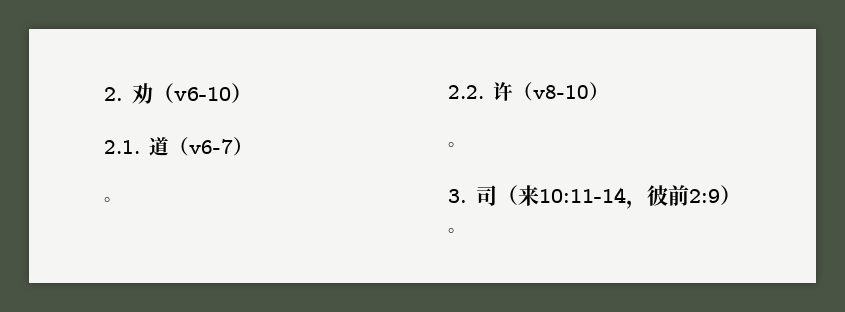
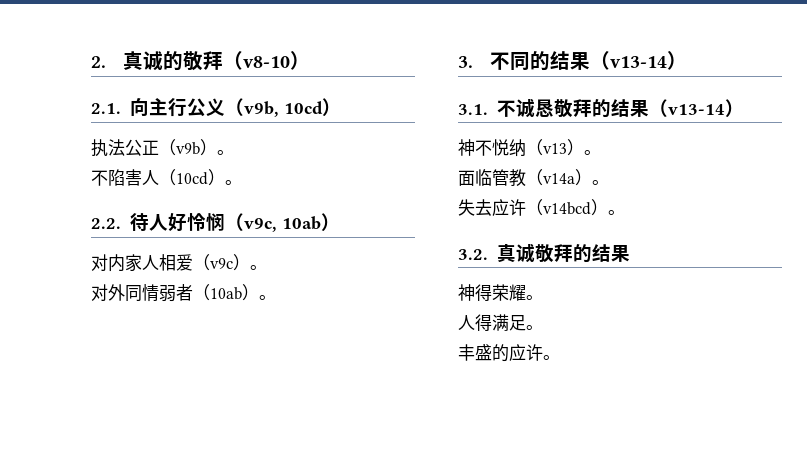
- 2.劝（v6-10）
- 2.1.道（v6-7）
- 。
- 2.2.许（v8-10）
- 。
- 3.司（来10:11-14，彼前2:9）
- 。
+ 2.真诚的敬拜（v8-10）
+ 2.1.向主行公义（v9b, 10cd）
+ 执法公正（v9b）。
+ 不陷害人（10cd）。
+ 2.2.待人好怜悯（v9c, 10ab）
+ 对内家人相爱（v9c）。
+ 对外同情弱者（10ab）。
+ 3.不同的结果（v13-14）
+ 3.1.不诚恳敬拜的结果（v13-14）
+ 神不悦纳（v13）。
+ 面临管教（v14a）。
+ 失去应许（v14bcd）。
+ 3.2.真诚敬拜的结果
+ 神得荣耀。
+ 人得满足。
+ 丰盛的应许。

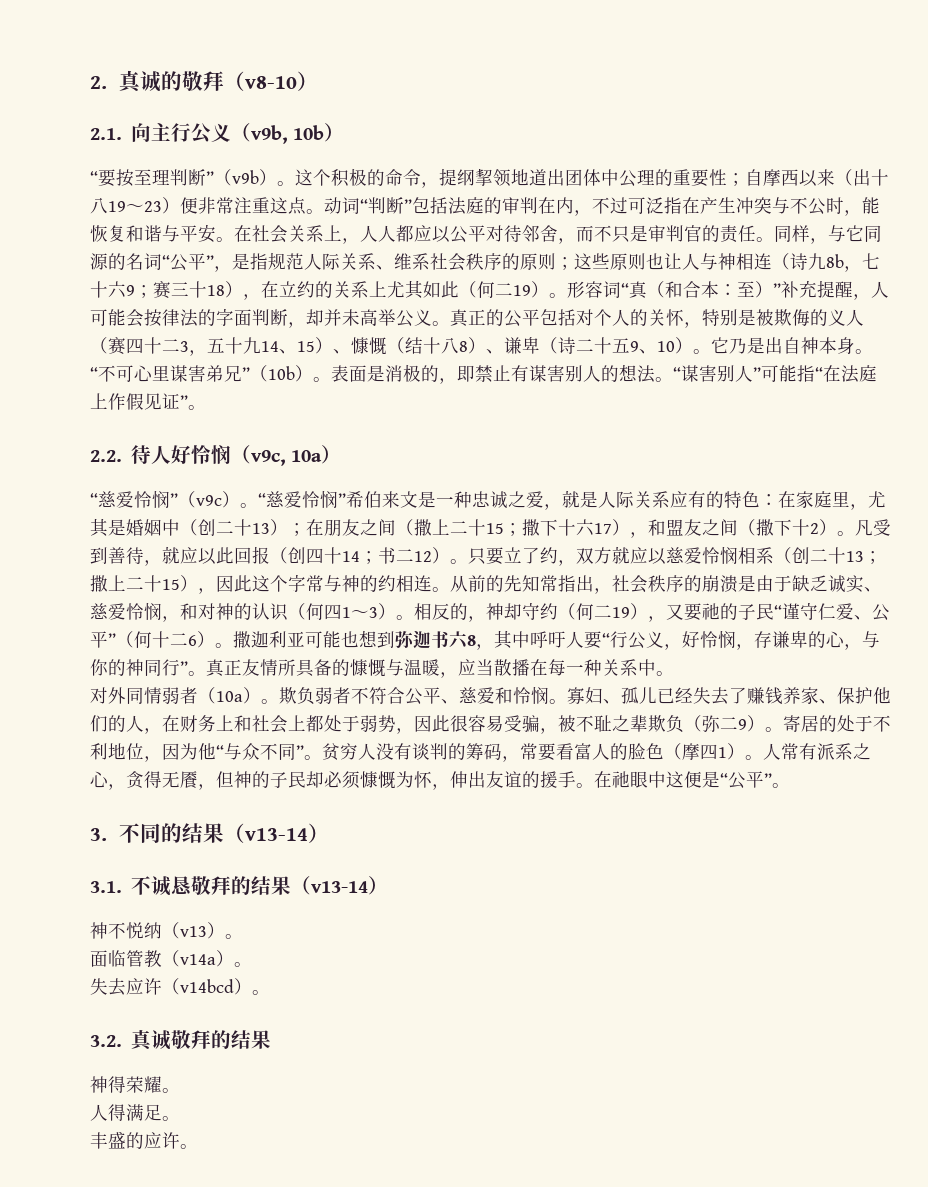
- 2.1.向主行公义（v9b, 10cd）
- 执法公正（v9b）。
- 不陷害人（10cd）。
+ 2.1.向主行公义（v9b, 10b）
+ “要按至理判断”（v9b）。这个积极的命令，提纲挈领地道出团体中公理的重要性；自摩西以来（出十八19～23）便非常注重这点。动词“判断”包括法庭的审判在内，不过可泛指在产生冲突与不公时，能恢复和谐与平安。在社会关系上，人人都应以公平对待邻舍，而不只是审判官的责任。同样，与它同源的名词“公平”，是指规范人际关系、维系社会秩序的原则；这些原则也让人与神相连（诗九8b，七十六9；赛三十18），在立约的关系上尤其如此（何二19）。形容词“真（和合本∶至）”补充提醒，人可能会按律法的字面判断，却并未高举公义。真正的公平包括对个人的关怀，特别是被欺侮的义人（赛四十二3，五十九14、15）、慷慨（结十八8）、谦卑（诗二十五9、10）。它乃是出自神本身。
+ “不可心里谋害弟兄”（10b）。表面是消极的，即禁止有谋害别人的想法。“谋害别人”可能指“在法庭上作假见证”。
- 2.2.待人好怜悯（v9c, 10ab）
- 对内家人相爱（v9c）。
+ 2.2.待人好怜悯（v9c, 10a）
+ “慈爱怜悯”（v9c）。“慈爱怜悯”希伯来文是一种忠诚之爱，就是人际关系应有的特色∶在家庭里，尤其是婚姻中（创二十13）；在朋友之间（撒上二十15；撒下十六17），和盟友之间（撒下十2）。凡受到善待，就应以此回报（创四十14；书二12）。只要立了约，双方就应以慈爱怜悯相系（创二十13；撒上二十15），因此这个字常与神的约相连。从前的先知常指出，社会秩序的崩溃是由于缺乏诚实、慈爱怜悯，和对神的认识（何四1～3）。相反的，神却守约（何二19），又要祂的子民“谨守仁爱、公平”（何十二6）。撒迦利亚可能也想到弥迦书六8，其中呼吁人要“行公义，好怜悯，存谦卑的心，与你的神同行”。真正友情所具备的慷慨与温暖，应当散播在每一种关系中。
- 对外同情弱者（10ab）。
+ 对外同情弱者（10a）。欺负弱者不符合公平、慈爱和怜悯。寡妇、孤儿已经失去了赚钱养家、保护他们的人，在财务上和社会上都处于弱势，因此很容易受骗，被不耻之辈欺负（弥二9）。寄居的处于不利地位，因为他“与众不同”。贫穷人没有谈判的筹码，常要看富人的脸色（摩四1）。人常有派系之心，贪得无餍，但神的子民却必须慷慨为怀，伸出友谊的援手。在祂眼中这便是“公平”。

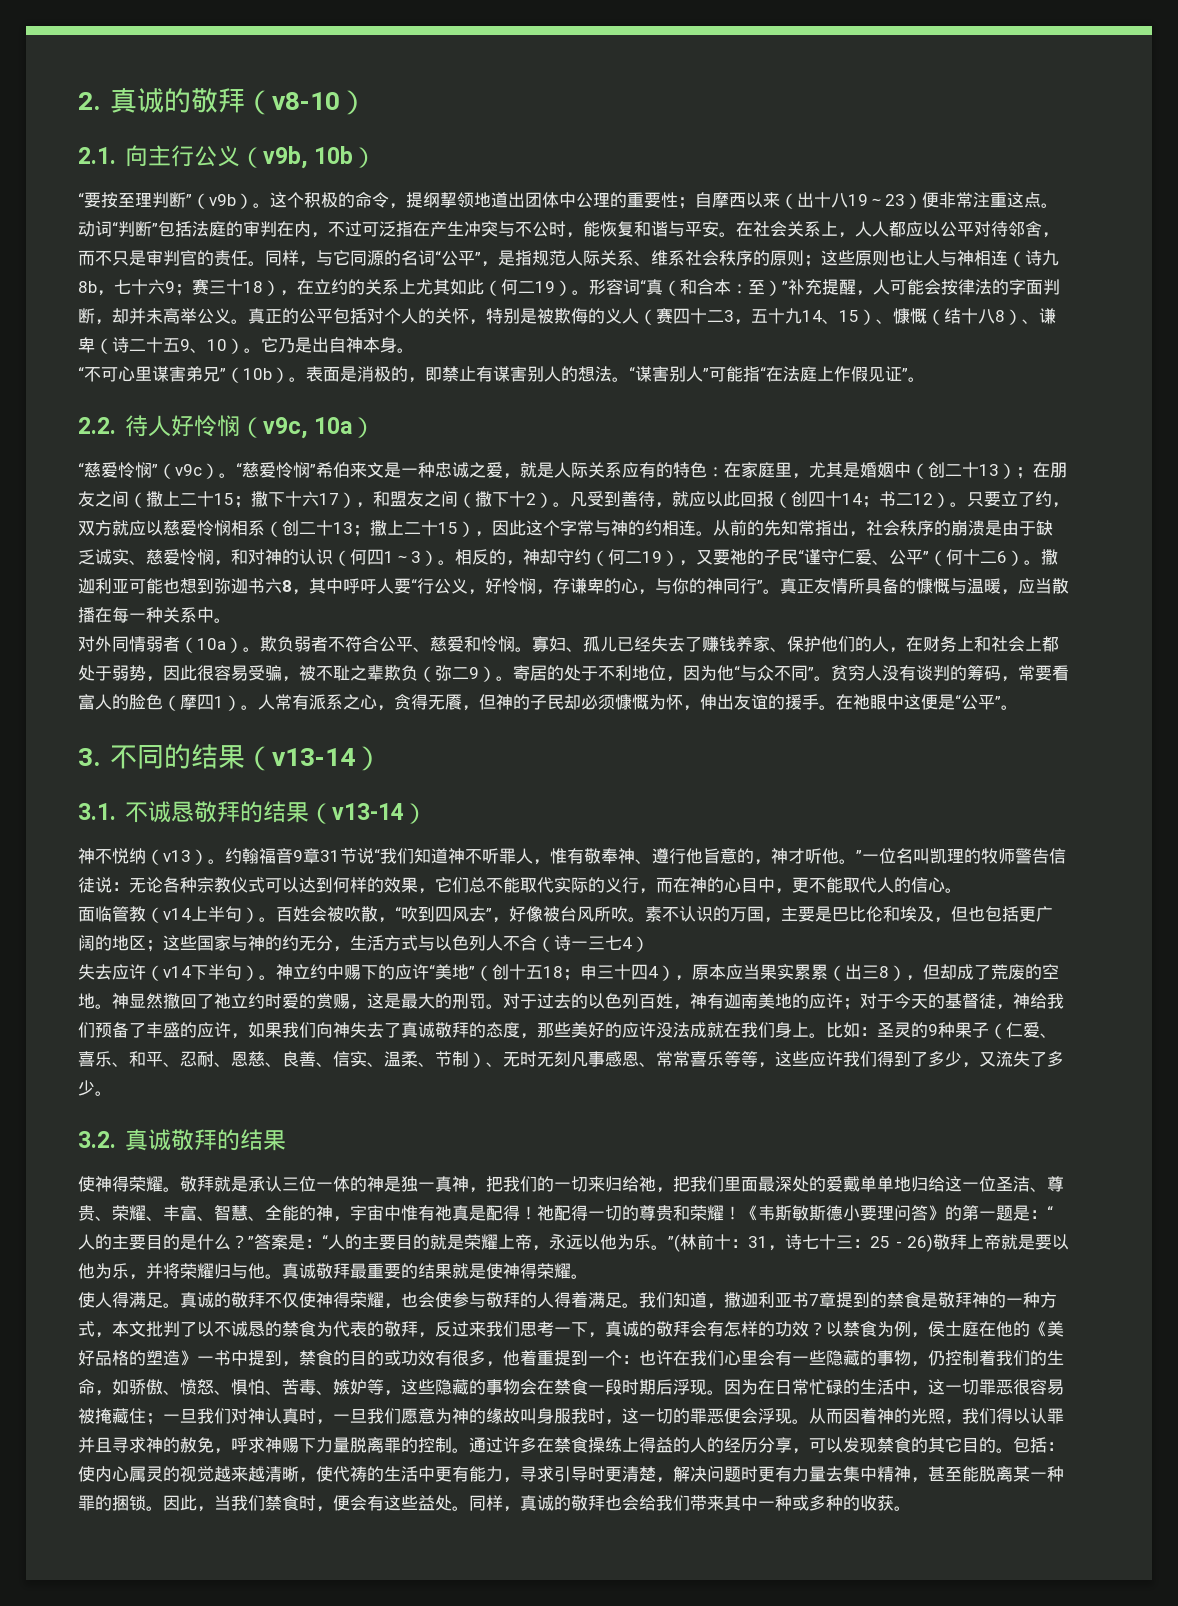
+ 约翰福音9章31节说“我们知道神不听罪人，惟有敬奉神、遵行他旨意的，神才听他。”一位名叫凯理的牧师警告信徒说：无论各种宗教仪式可以达到何样的效果，它们总不能取代实际的义行，而在神的心目中，更不能取代人的信心。
- 面临管教（v14a）。
+ 面临管教（v14上半句）。百姓会被吹散，“吹到四风去”，好像被台风所吹。素不认识的万国，主要是巴比伦和埃及，但也包括更广阔的地区；这些国家与神的约无分，生活方式与以色列人不合（诗一三七4）
- 失去应许（v14bcd）。
+ 失去应许（v14下半句）。神立约中赐下的应许“美地”（创十五18；申三十四4），原本应当果实累累（出三8），但却成了荒废的空地。神显然撤回了祂立约时爱的赏赐，这是最大的刑罚。对于过去的以色列百姓，神有迦南美地的应许；对于今天的基督徒，神给我们预备了丰盛的应许，如果我们向神失去了真诚敬拜的态度，那些美好的应许没法成就在我们身上。比如：圣灵的9种果子（仁爱、喜乐、和平、忍耐、恩慈、良善、信实、温柔、节制）、无时无刻凡事感恩、常常喜乐等等，这些应许我们得到了多少，又流失了多少。
- 神得荣耀。
+ 使神得荣耀。敬拜就是承认三位一体的神是独一真神，把我们的一切来归给祂，把我们里面最深处的爱戴单单地归给这一位圣洁、尊贵、荣耀、丰富、智慧、全能的神，宇宙中惟有祂真是配得！祂配得一切的尊贵和荣耀！《韦斯敏斯德小要理问答》的第一题是：“人的主要目的是什么？”答案是：“人的主要目的就是荣耀上帝，永远以他为乐。”(林前十：31，诗七十三：25 - 26)敬拜上帝就是要以他为乐，并将荣耀归与他。真诚敬拜最重要的结果就是使神得荣耀。
- 人得满足。
- 丰盛的应许。
+ 使人得满足。真诚的敬拜不仅使神得荣耀，也会使参与敬拜的人得着满足。我们知道，撒迦利亚书7章提到的禁食是敬拜神的一种方式，本文批判了以不诚恳的禁食为代表的敬拜，反过来我们思考一下，真诚的敬拜会有怎样的功效？以禁食为例，侯士庭在他的《美好品格的塑造》一书中提到，禁食的目的或功效有很多，他着重提到一个：也许在我们心里会有一些隐藏的事物，仍控制着我们的生命，如骄傲、愤怒、惧怕、苦毒、嫉妒等，这些隐藏的事物会在禁食一段时期后浮现。因为在日常忙碌的生活中，这一切罪恶很容易被掩藏住；一旦我们对神认真时，一旦我们愿意为神的缘故叫身服我时，这一切的罪恶便会浮现。从而因着神的光照，我们得以认罪并且寻求神的赦免，呼求神赐下力量脱离罪的控制。通过许多在禁食操练上得益的人的经历分享，可以发现禁食的其它目的。包括：使内心属灵的视觉越来越清晰，使代祷的生活中更有能力，寻求引导时更清楚，解决问题时更有力量去集中精神，甚至能脱离某一种罪的捆锁。因此，当我们禁食时，便会有这些益处。同样，真诚的敬拜也会给我们带来其中一种或多种的收获。

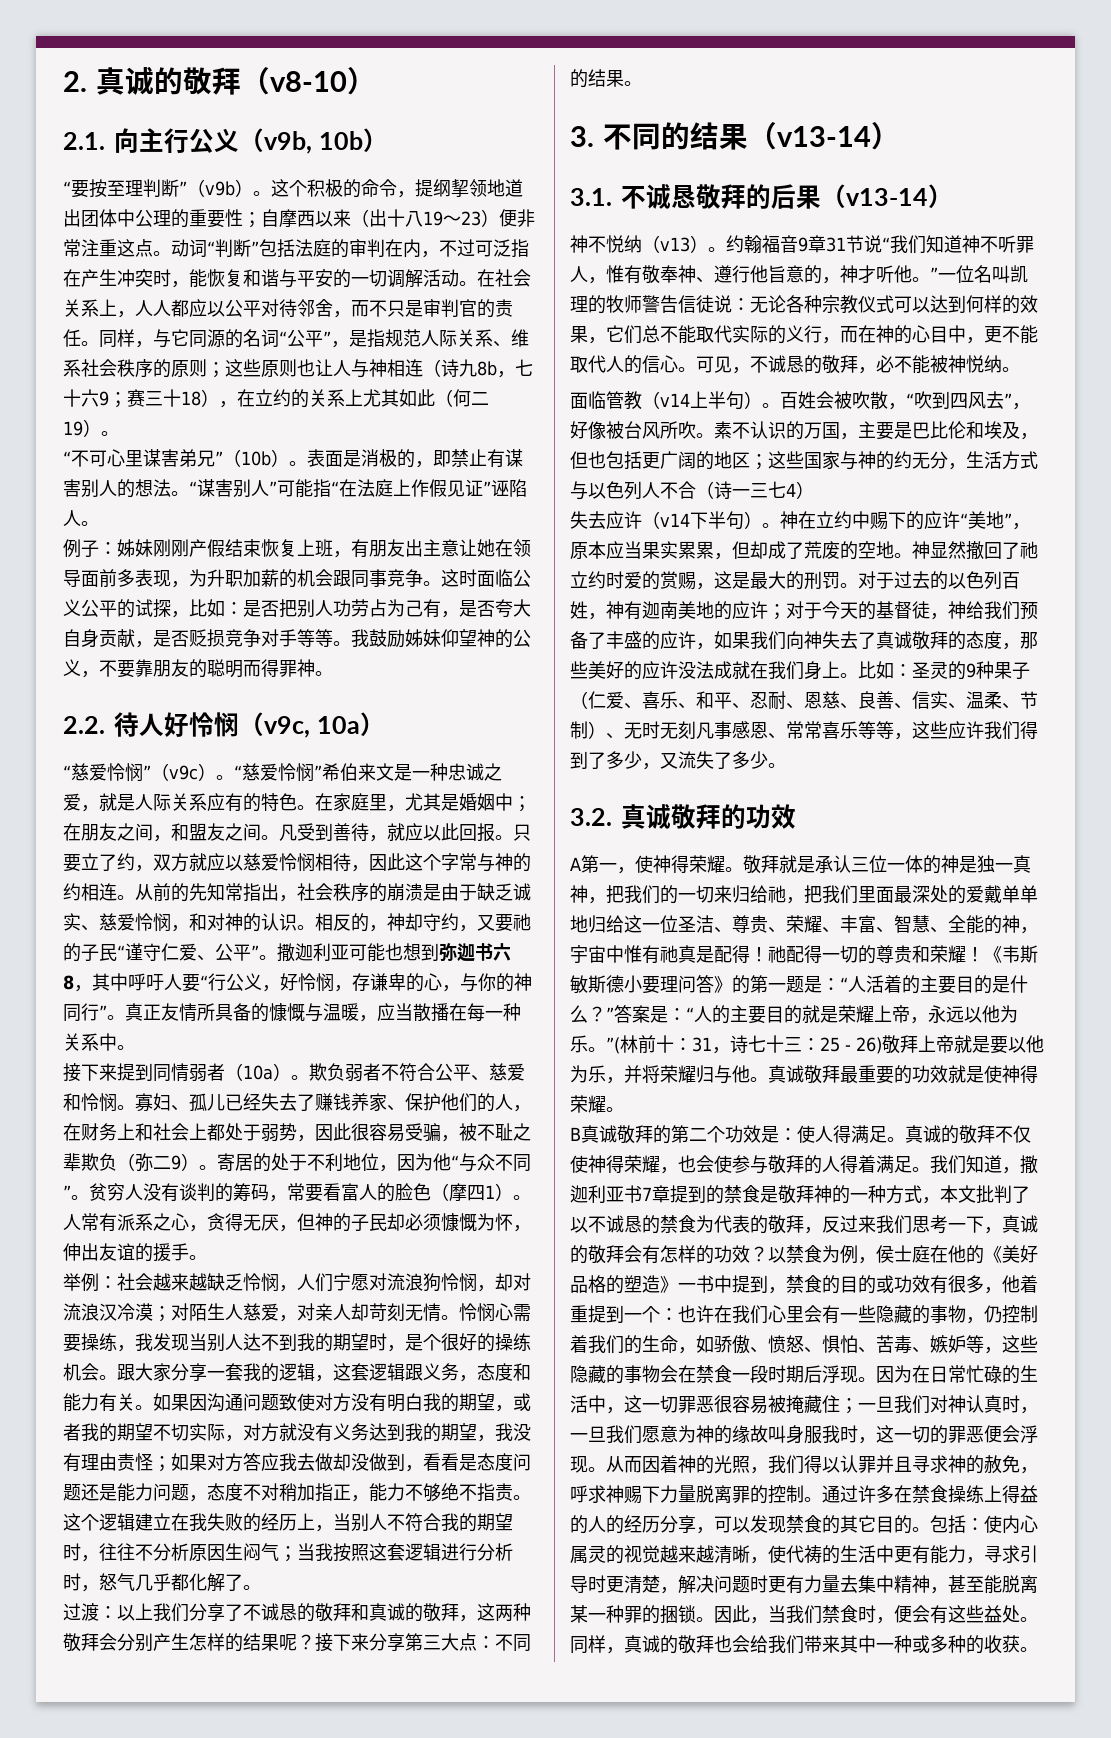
- 动词“判断”包括法庭的审判在内，不过可泛指在产生冲突与不公时，能恢复和谐与平安。
+ 动词“判断”包括法庭的审判在内，不过可泛指在产生冲突时，能恢复和谐与平安的一切调解活动。
- 形容词“真（和合本∶至）”补充提醒，人可能会按律法的字面判断，却并未高举公义。真正的公平包括对个人的关怀，特别是被欺侮的义人（赛四十二3，五十九14、15）、慷慨（结十八8）、谦卑（诗二十五9、10）。它乃是出自神本身。
- “谋害别人”可能指“在法庭上作假见证”。
+ “谋害别人”可能指“在法庭上作假见证”诬陷人。
+ 例子：姊妹刚刚产假结束恢复上班，有朋友出主意让她在领导面前多表现，为升职加薪的机会跟同事竞争。这时面临公义公平的试探，比如：是否把别人功劳占为己有，是否夸大自身贡献，是否贬损竞争对手等等。我鼓励姊妹仰望神的公义，不要靠朋友的聪明而得罪神。
- “慈爱怜悯”希伯来文是一种忠诚之爱，就是人际关系应有的特色∶在家庭里，尤其是婚姻中（创二十13）；在朋友之间（撒上二十15；撒下十六17），和盟友之间（撒下十2）。
+ “慈爱怜悯”希伯来文是一种忠诚之爱，就是人际关系应有的特色。在家庭里，尤其是婚姻中；在朋友之间，和盟友之间。
- 凡受到善待，就应以此回报（创四十14；书二12）。
+ 凡受到善待，就应以此回报。
- 只要立了约，双方就应以慈爱怜悯相系（创二十13；撒上二十15），因此这个字常与神的约相连。
+ 只要立了约，双方就应以慈爱怜悯相待，因此这个字常与神的约相连。
- 从前的先知常指出，社会秩序的崩溃是由于缺乏诚实、慈爱怜悯，和对神的认识（何四1～3）。
+ 从前的先知常指出，社会秩序的崩溃是由于缺乏诚实、慈爱怜悯，和对神的认识。
- 相反的，神却守约（何二19），又要祂的子民“谨守仁爱、公平”（何十二6）。
+ 相反的，神却守约，又要祂的子民“谨守仁爱、公平”。
- 对外同情弱者（10a）。
+ 接下来提到同情弱者（10a）。
- 人常有派系之心，贪得无餍，但神的子民却必须慷慨为怀，伸出友谊的援手。在祂眼中这便是“公平”。
+ 人常有派系之心，贪得无厌，但神的子民却必须慷慨为怀，伸出友谊的援手。
+ 举例：社会越来越缺乏怜悯，人们宁愿对流浪狗怜悯，却对流浪汉冷漠；对陌生人慈爱，对亲人却苛刻无情。怜悯心需要操练，我发现当别人达不到我的期望时，是个很好的操练机会。跟大家分享一套我的逻辑，这套逻辑跟义务，态度和能力有关。如果因沟通问题致使对方没有明白我的期望，或者我的期望不切实际，对方就没有义务达到我的期望，我没有理由责怪；如果对方答应我去做却没做到，看看是态度问题还是能力问题，态度不对稍加指正，能力不够绝不指责。这个逻辑建立在我失败的经历上，当别人不符合我的期望时，往往不分析原因生闷气；当我按照这套逻辑进行分析时，怒气几乎都化解了。
+ 过渡：以上我们分享了不诚恳的敬拜和真诚的敬拜，这两种敬拜会分别产生怎样的结果呢？接下来分享第三大点：不同的结果。
- 3.1.不诚恳敬拜的结果（v13-14）
+ 3.1.不诚恳敬拜的后果（v13-14）
+ 可见，不诚恳的敬拜，必不能被神悦纳。
- 神立约中赐下的应许“美地”（创十五18；申三十四4），原本应当果实累累（出三8），但却成了荒废的空地。
+ 神在立约中赐下的应许“美地”，原本应当果实累累，但却成了荒废的空地。
- 3.2.真诚敬拜的结果
- 使神得荣耀。
+ 3.2.真诚敬拜的功效
+ A第一，使神得荣耀。
- 《韦斯敏斯德小要理问答》的第一题是：“人的主要目的是什么？”答案是：“人的主要目的就是荣耀上帝，永远以他为乐。”(林前十：31，诗七十三：25 - 26)敬拜上帝就是要以他为乐，并将荣耀归与他。
+ 《韦斯敏斯德小要理问答》的第一题是：“人活着的主要目的是什么？”答案是：“人的主要目的就是荣耀上帝，永远以他为乐。”(林前十：31，诗七十三：25 - 26)敬拜上帝就是要以他为乐，并将荣耀归与他。
- 真诚敬拜最重要的结果就是使神得荣耀。
+ 真诚敬拜最重要的功效就是使神得荣耀。
- 使人得满足。
+ B真诚敬拜的第二个功效是：使人得满足。

